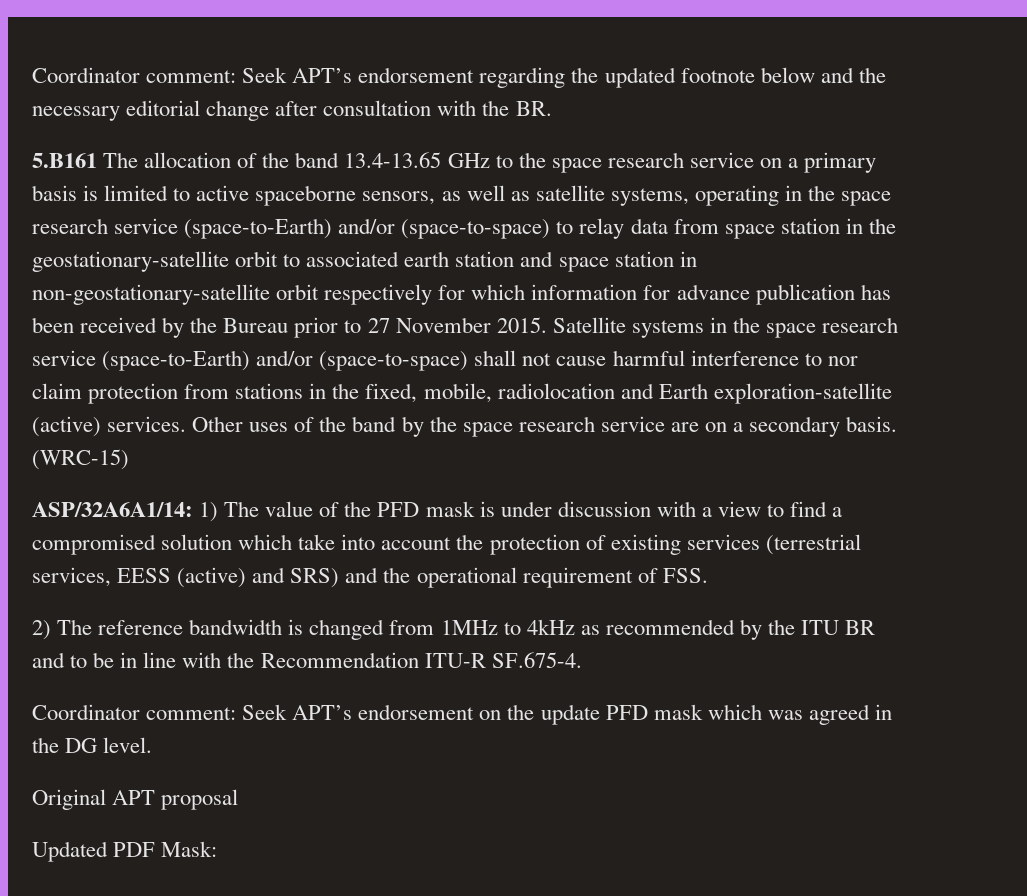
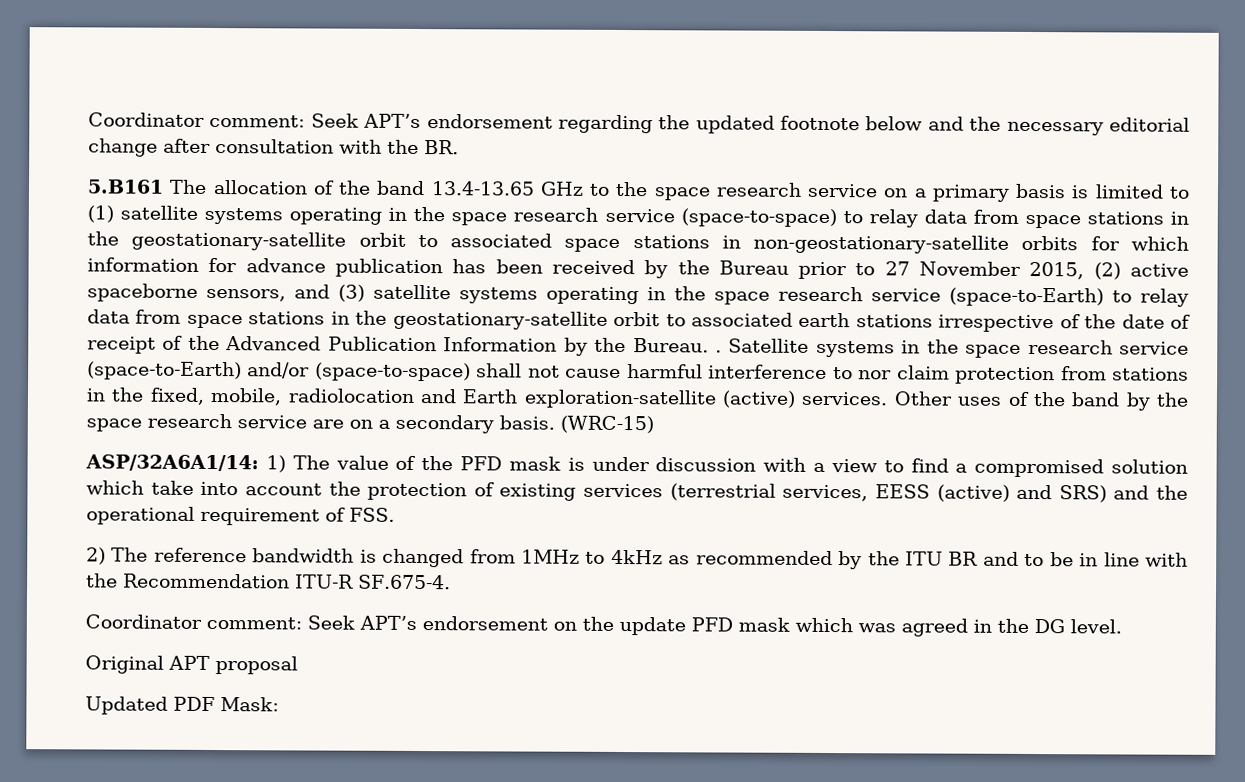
- 5.B161 The allocation of the band 13.4-13.65 GHz to the space research service on a primary basis is limited to active spaceborne sensors, as well as satellite systems, operating in the space research service (space-to-Earth) and/or (space-to-space) to relay data from space station in the geostationary-satellite orbit to associated earth station and space station in non-geostationary-satellite orbit respectively for which information for advance publication has been received by the Bureau prior to 27 November 2015.
+ 5.B161 The allocation of the band 13.4-13.65 GHz to the space research service on a primary basis is limited to (1) satellite systems operating in the space research service (space-to-space) to relay data from space stations in the geostationary-satellite orbit to associated space stations in non-geostationary-satellite orbits for which information for advance publication has been received by the Bureau prior to 27 November 2015, (2) active spaceborne sensors, and (3) satellite systems operating in the space research service (space-to-Earth) to relay data from space stations in the geostationary-satellite orbit to associated earth stations irrespective of the date of receipt of the Advanced Publication Information by the Bureau. .

